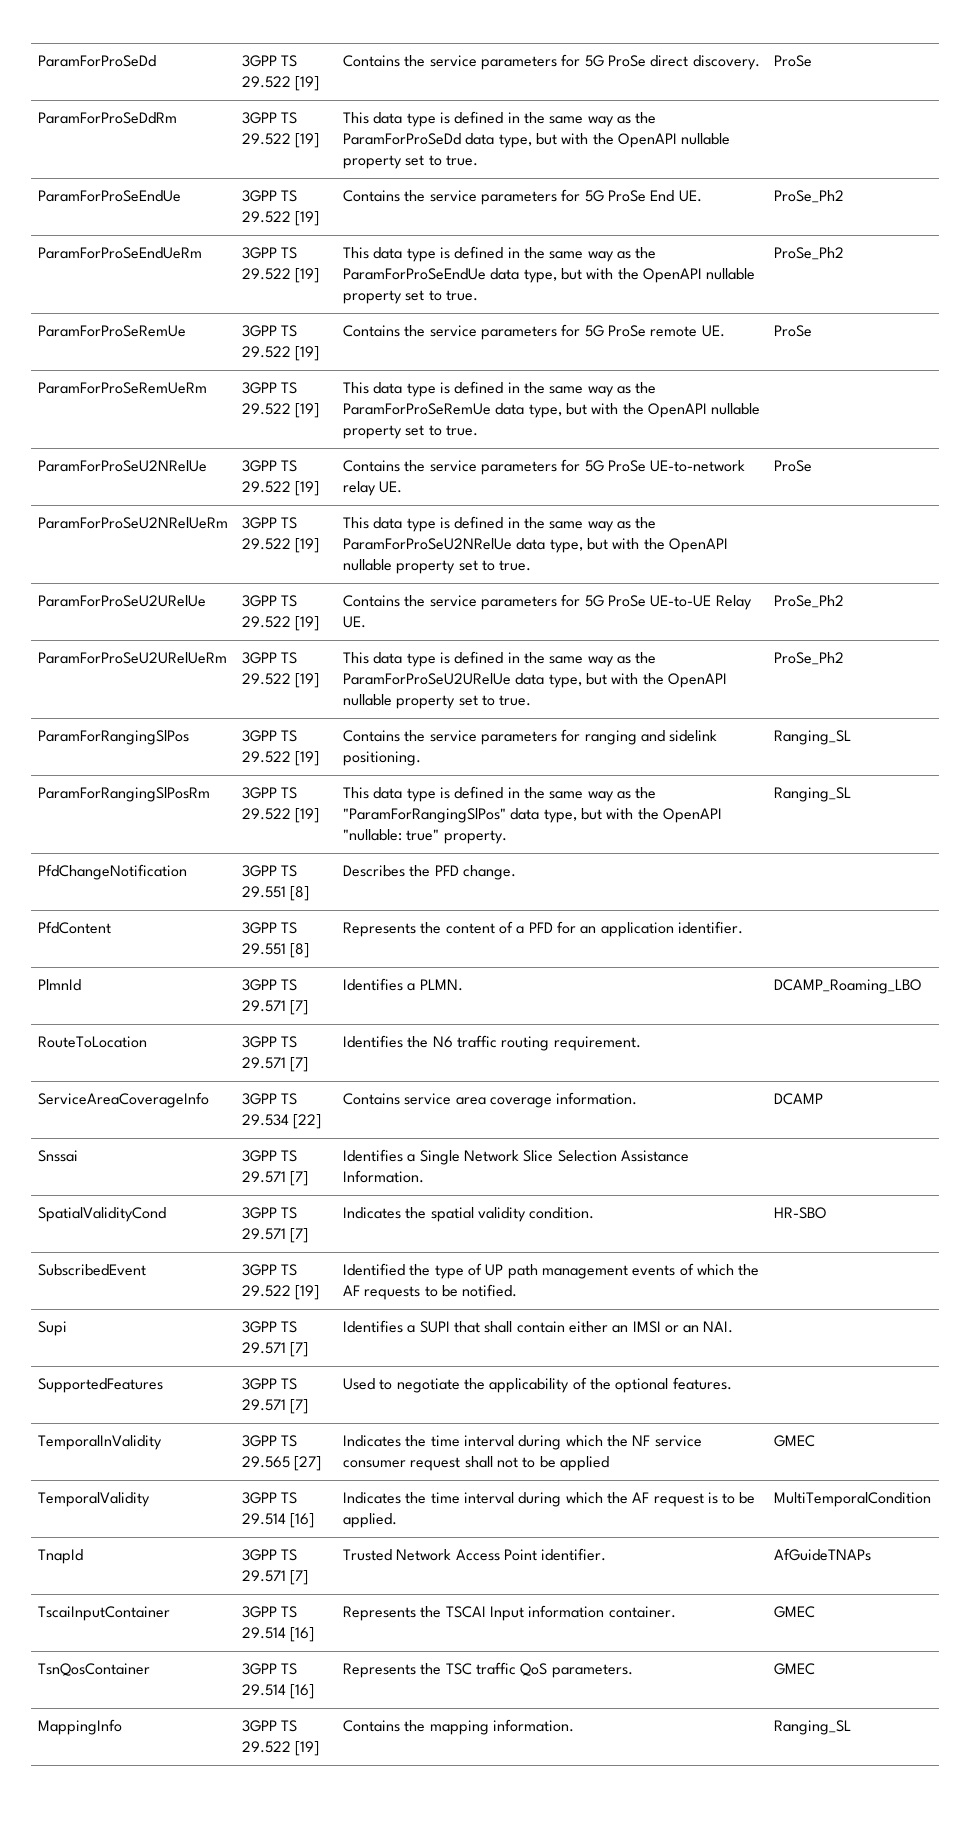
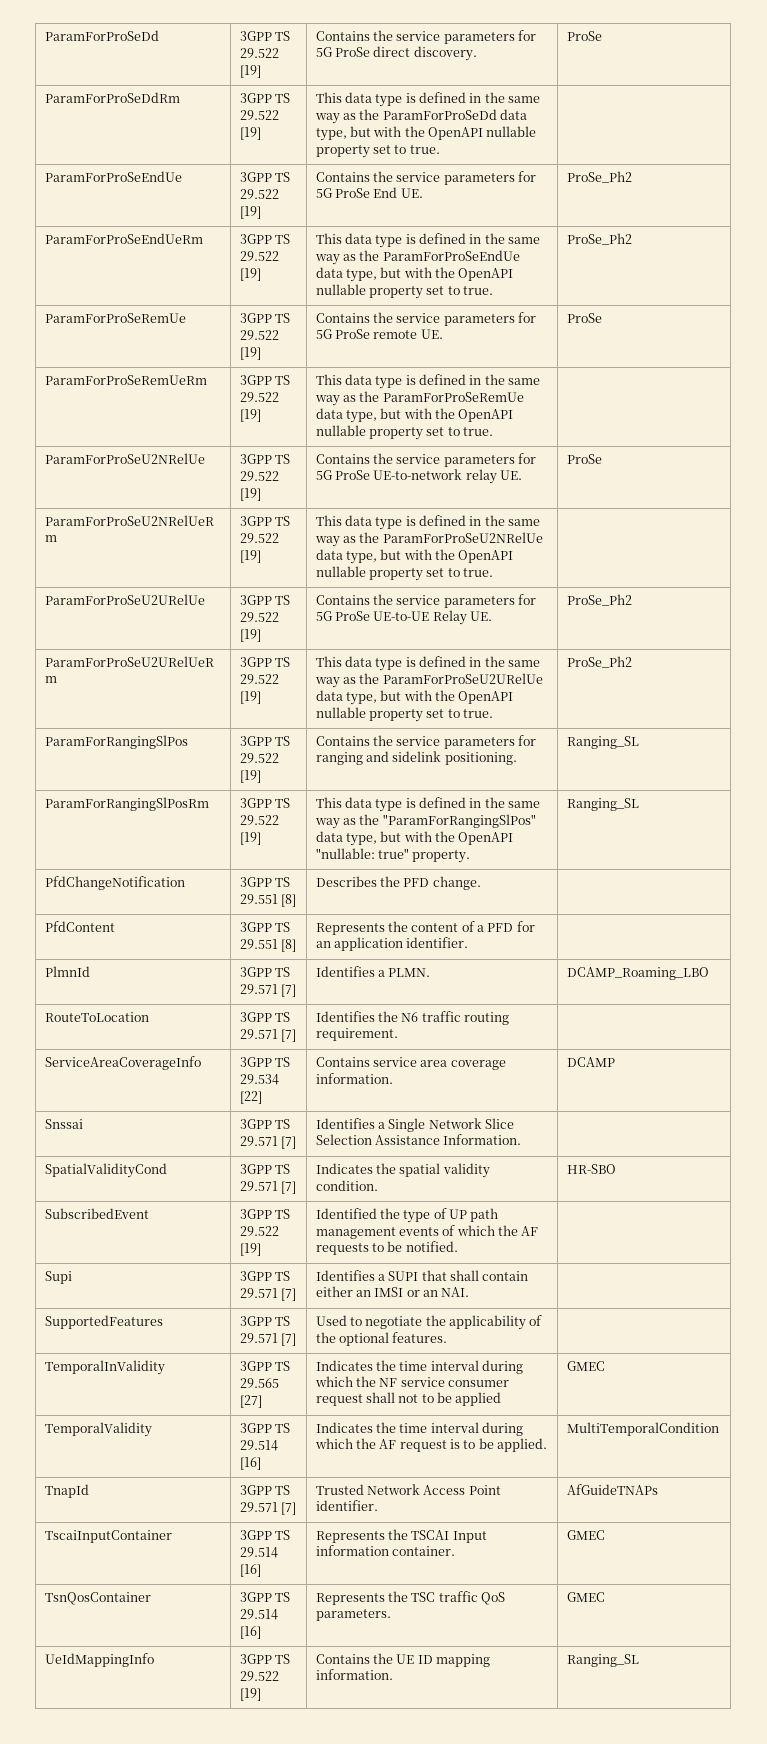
- MappingInfo | 3GPP TS 29.522 [19] | Contains the mapping information. | Ranging_SL
+ UeIdMappingInfo | 3GPP TS 29.522 [19] | Contains the UE ID mapping information. | Ranging_SL

